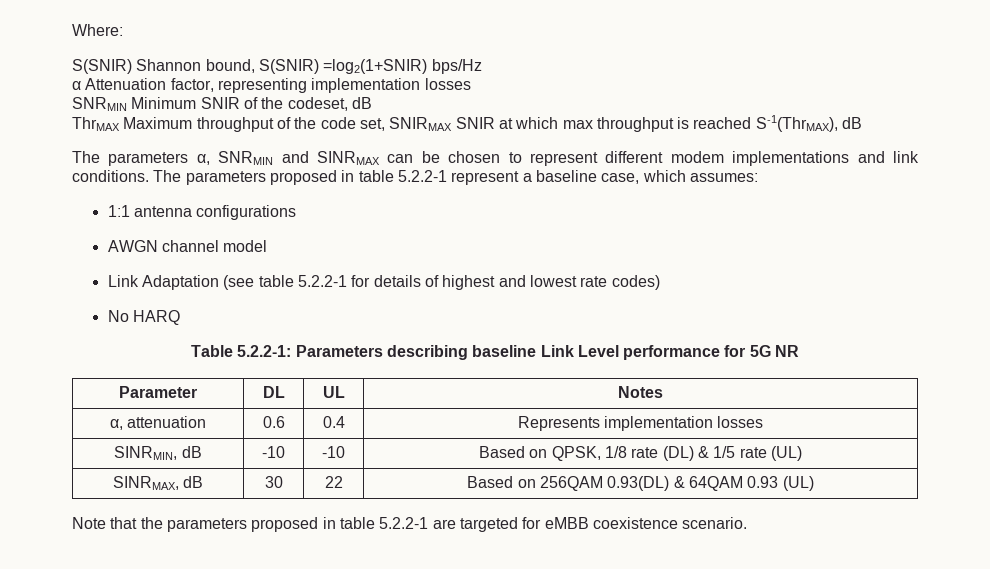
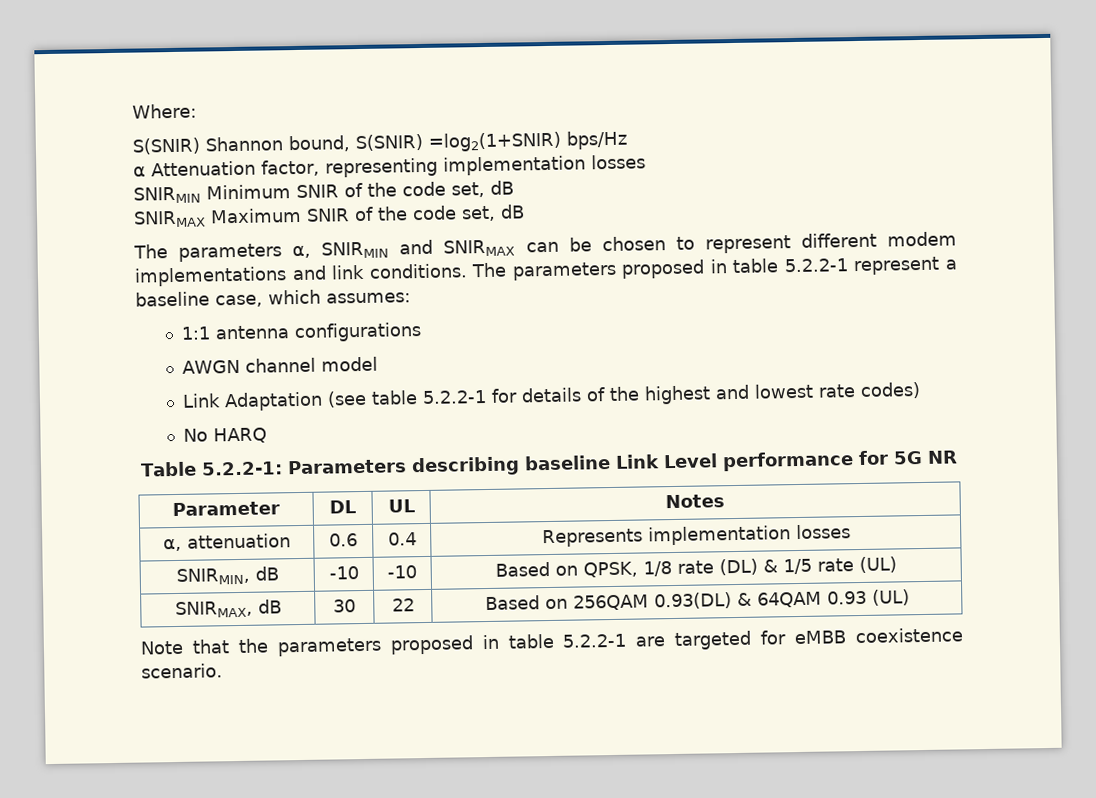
- SNRMIN Minimum SNIR of the codeset, dB
- ThrMAX Maximum throughput of the code set, SNIRMAX SNIR at which max throughput is reached S-1(ThrMAX), dB
+ SNIRMIN Minimum SNIR of the code set, dB
+ SNIRMAX Maximum SNIR of the code set, dB
- The parameters α, SNRMIN and SINRMAX can be chosen to represent different modem implementations and link conditions.
+ The parameters α, SNIRMIN and SNIRMAX can be chosen to represent different modem implementations and link conditions.
- Link Adaptation (see table 5.2.2-1 for details of highest and lowest rate codes)
+ Link Adaptation (see table 5.2.2-1 for details of the highest and lowest rate codes)
- SINRMIN, dB | -10 | -10 | Based on QPSK, 1/8 rate (DL) & 1/5 rate (UL)
+ SNIRMIN, dB | -10 | -10 | Based on QPSK, 1/8 rate (DL) & 1/5 rate (UL)
- SINRMAX, dB | 30 | 22 | Based on 256QAM 0.93(DL) & 64QAM 0.93 (UL)
+ SNIRMAX, dB | 30 | 22 | Based on 256QAM 0.93(DL) & 64QAM 0.93 (UL)

